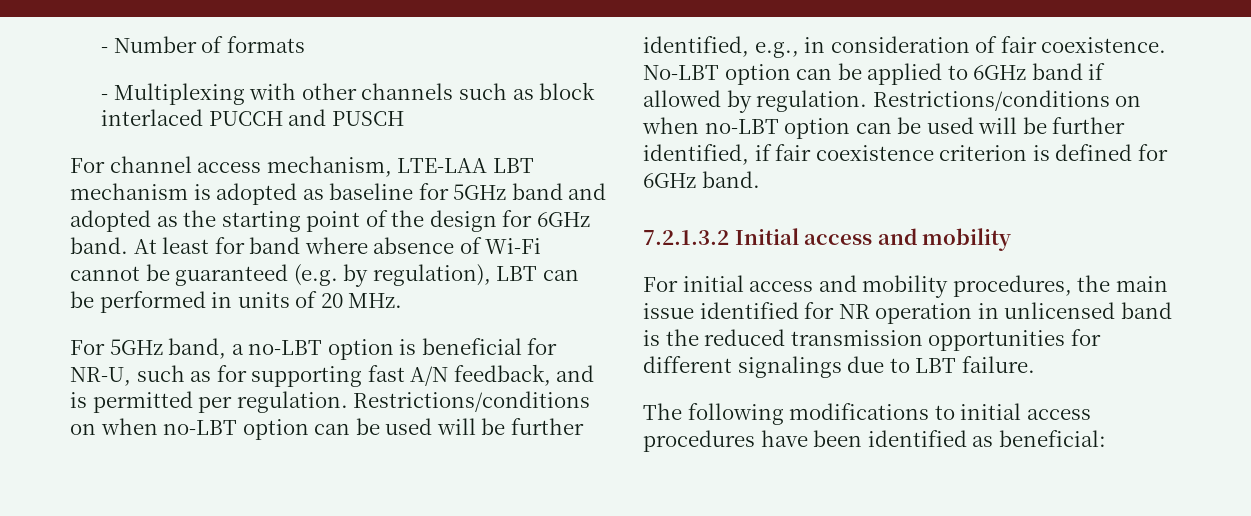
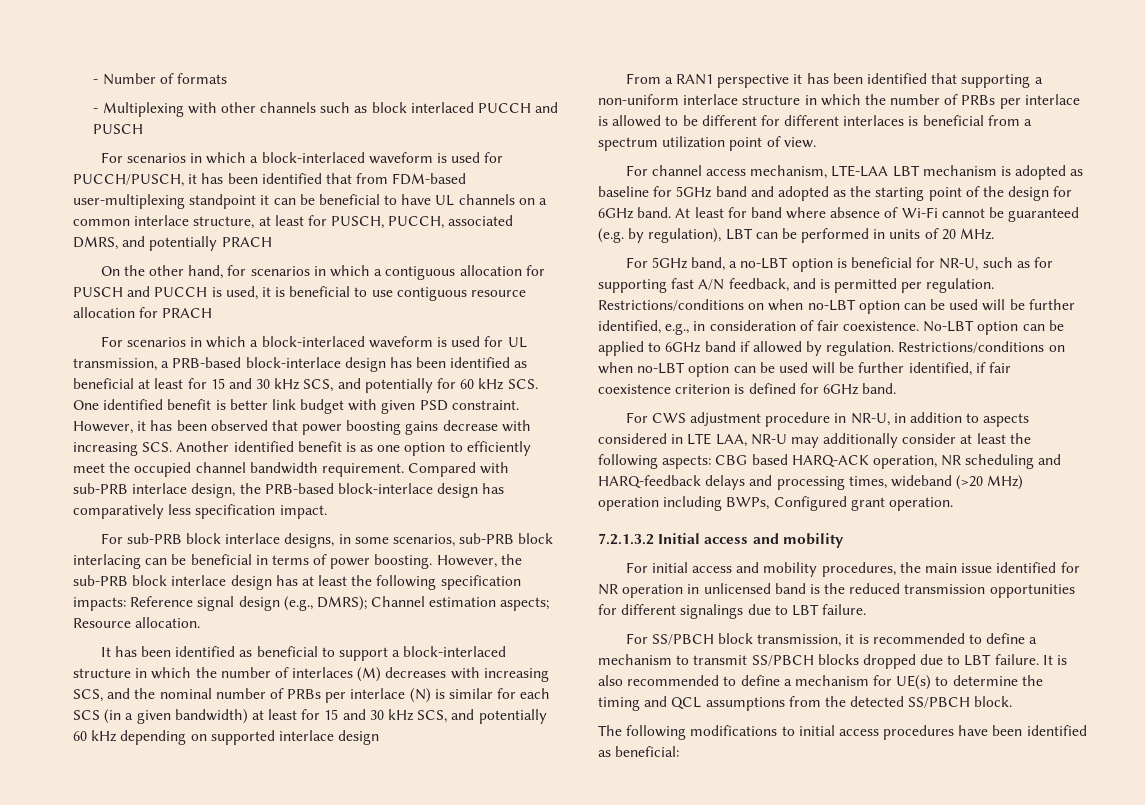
+ For scenarios in which a block-interlaced waveform is used for PUCCH/PUSCH, it has been identified that from FDM-based user-multiplexing standpoint it can be beneficial to have UL channels on a common interlace structure, at least for PUSCH, PUCCH, associated DMRS, and potentially PRACH
+ On the other hand, for scenarios in which a contiguous allocation for PUSCH and PUCCH is used, it is beneficial to use contiguous resource allocation for PRACH
+ For scenarios in which a block-interlaced waveform is used for UL transmission, a PRB-based block-interlace design has been identified as beneficial at least for 15 and 30 kHz SCS, and potentially for 60 kHz SCS. One identified benefit is better link budget with given PSD constraint. However, it has been observed that power boosting gains decrease with increasing SCS. Another identified benefit is as one option to efficiently meet the occupied channel bandwidth requirement. Compared with sub-PRB interlace design, the PRB-based block-interlace design has comparatively less specification impact.
+ For sub-PRB block interlace designs, in some scenarios, sub-PRB block interlacing can be beneficial in terms of power boosting. However, the sub-PRB block interlace design has at least the following specification impacts: Reference signal design (e.g., DMRS); Channel estimation aspects; Resource allocation.
+ It has been identified as beneficial to support a block-interlaced structure in which the number of interlaces (M) decreases with increasing SCS, and the nominal number of PRBs per interlace (N) is similar for each SCS (in a given bandwidth) at least for 15 and 30 kHz SCS, and potentially 60 kHz depending on supported interlace design
+ From a RAN1 perspective it has been identified that supporting a non-uniform interlace structure in which the number of PRBs per interlace is allowed to be different for different interlaces is beneficial from a spectrum utilization point of view.
+ For CWS adjustment procedure in NR-U, in addition to aspects considered in LTE LAA, NR-U may additionally consider at least the following aspects: CBG based HARQ-ACK operation, NR scheduling and HARQ-feedback delays and processing times, wideband (>20 MHz) operation including BWPs, Configured grant operation.
+ For SS/PBCH block transmission, it is recommended to define a mechanism to transmit SS/PBCH blocks dropped due to LBT failure. It is also recommended to define a mechanism for UE(s) to determine the timing and QCL assumptions from the detected SS/PBCH block.

